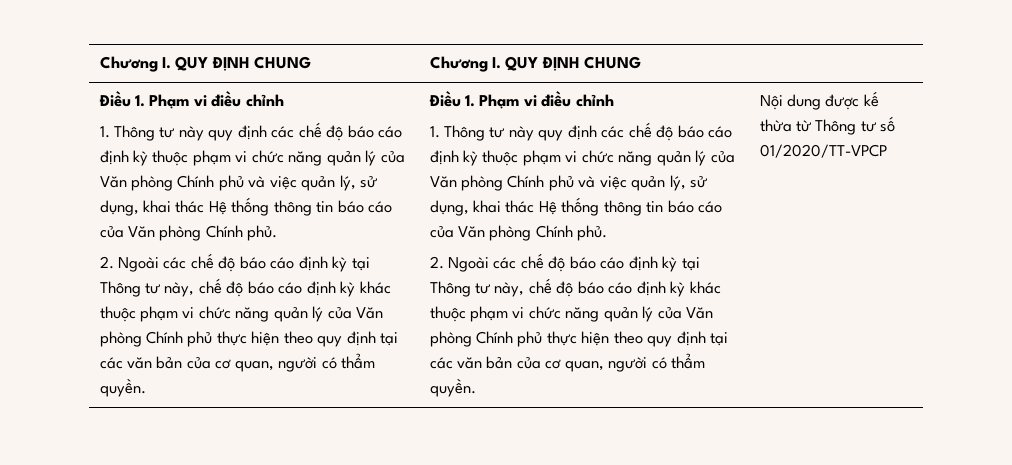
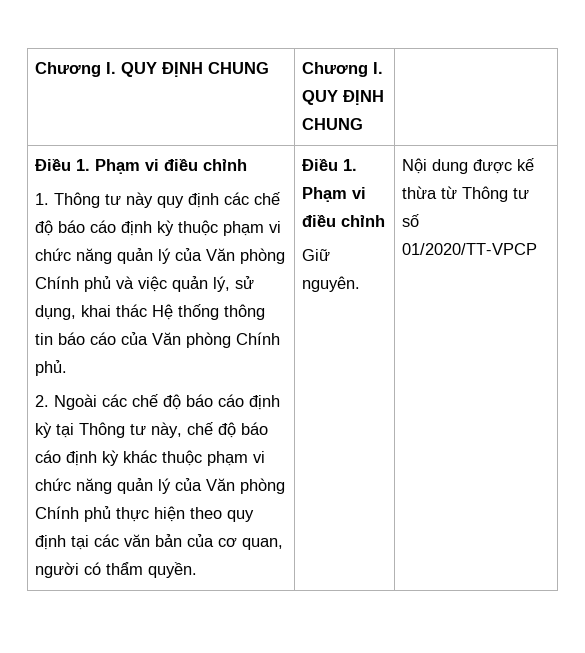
  2. Ngoài các chế độ báo cáo định kỳ tại Thông tư này, chế độ báo cáo định kỳ khác thuộc phạm vi chức năng quản lý của Văn phòng Chính phủ thực hiện theo quy định tại các văn bản của cơ quan, người có thẩm quyền. | Điều 1. Phạm vi điều chỉnh
- 1. Thông tư này quy định các chế độ báo cáo định kỳ thuộc phạm vi chức năng quản lý của Văn phòng Chính phủ và việc quản lý, sử dụng, khai thác Hệ thống thông tin báo cáo của Văn phòng Chính phủ.
- 2. Ngoài các chế độ báo cáo định kỳ tại Thông tư này, chế độ báo cáo định kỳ khác thuộc phạm vi chức năng quản lý của Văn phòng Chính phủ thực hiện theo quy định tại các văn bản của cơ quan, người có thẩm quyền.
+ Giữ nguyên.

